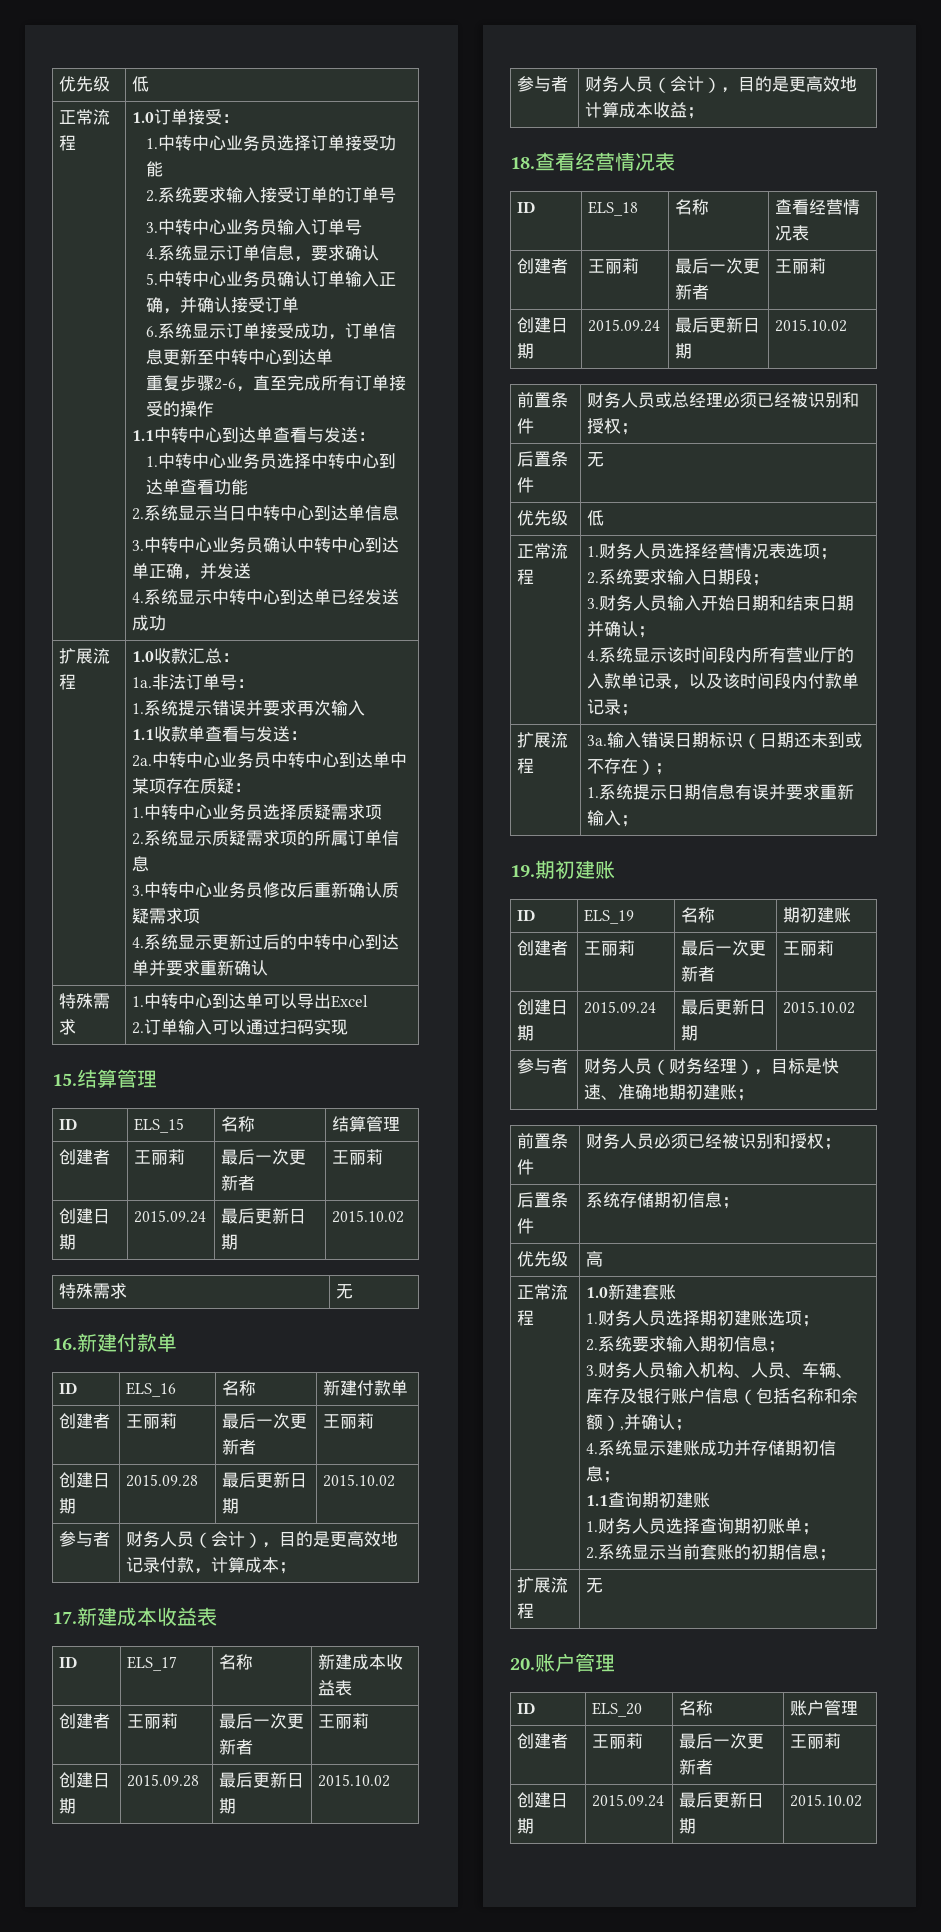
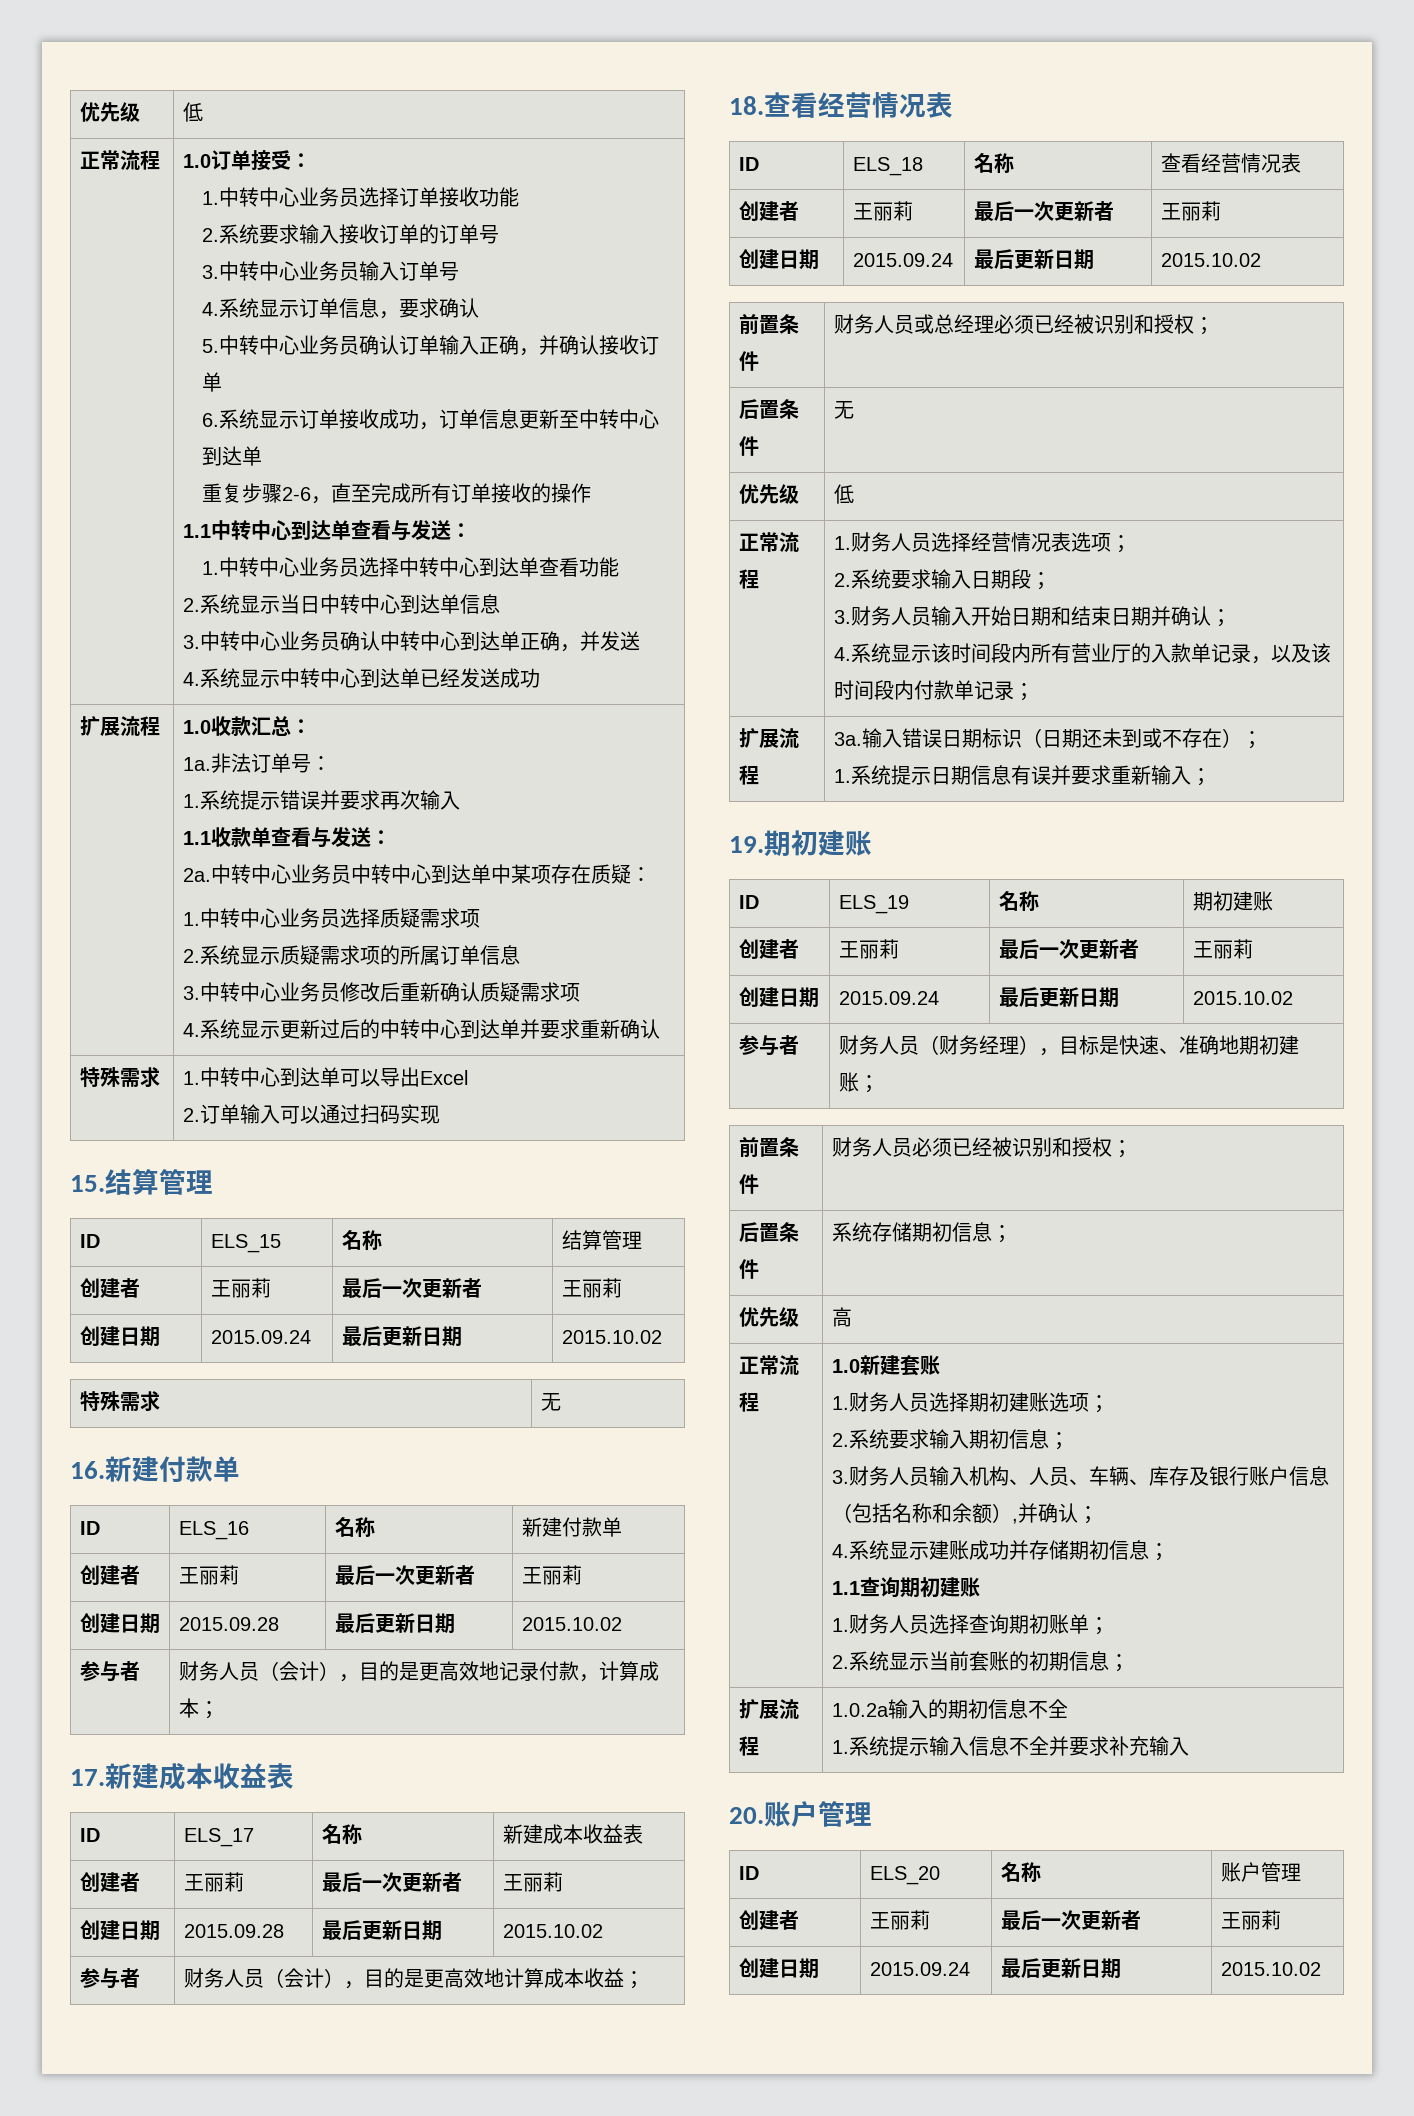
- 1.中转中心业务员选择订单接受功能
+ 1.中转中心业务员选择订单接收功能
- 2.系统要求输入接受订单的订单号
+ 2.系统要求输入接收订单的订单号
- 5.中转中心业务员确认订单输入正确，并确认接受订单
+ 5.中转中心业务员确认订单输入正确，并确认接收订单
- 6.系统显示订单接受成功，订单信息更新至中转中心到达单
+ 6.系统显示订单接收成功，订单信息更新至中转中心到达单
- 重复步骤2-6，直至完成所有订单接受的操作
+ 重复步骤2-6，直至完成所有订单接收的操作
- 扩展流程 | 无
+ 扩展流程 | 1.0.2a输入的期初信息不全
+ 1.系统提示输入信息不全并要求补充输入

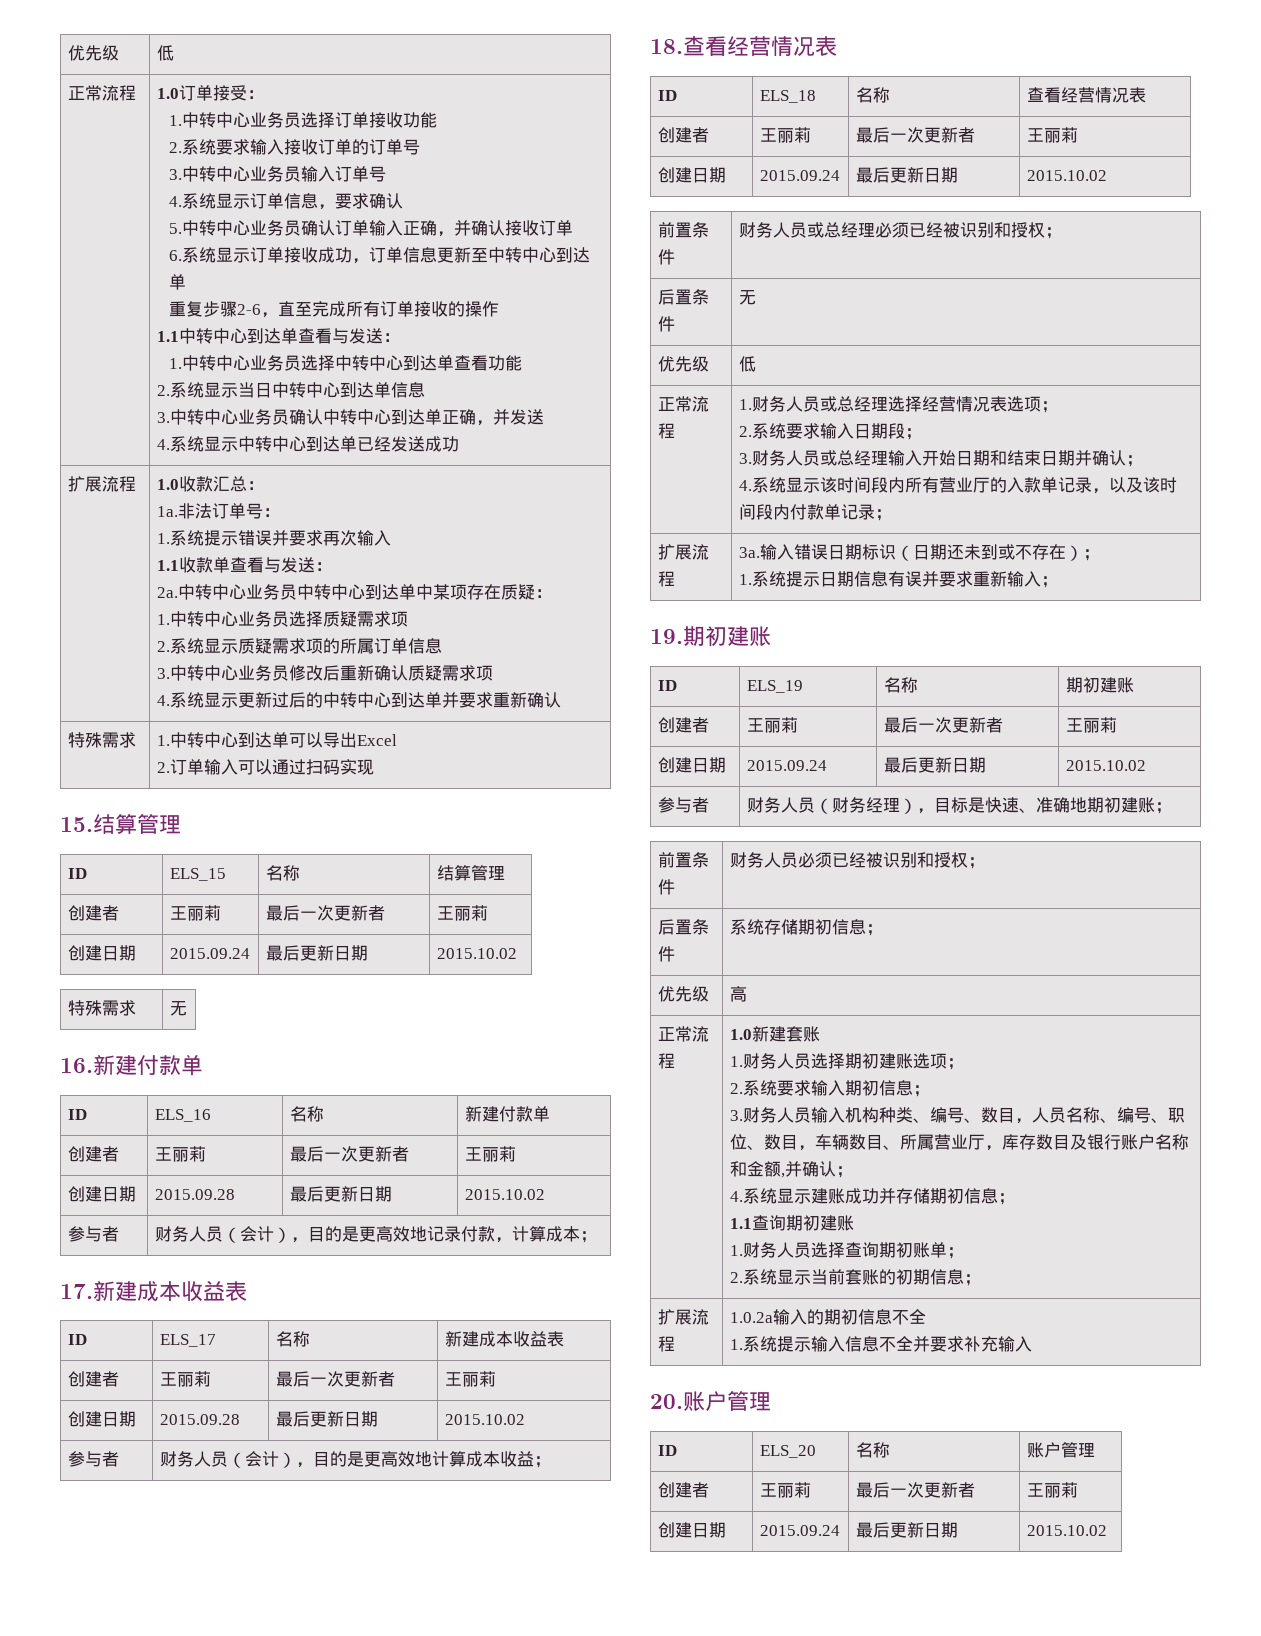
- 1.财务人员选择经营情况表选项；
+ 1.财务人员或总经理选择经营情况表选项；
- 3.财务人员输入开始日期和结束日期并确认；
+ 3.财务人员或总经理输入开始日期和结束日期并确认；
- 3.财务人员输入机构、人员、车辆、库存及银行账户信息（包括名称和余额）,并确认；
+ 3.财务人员输入机构种类、编号、数目，人员名称、编号、职位、数目，车辆数目、所属营业厅，库存数目及银行账户名称和金额,并确认；

